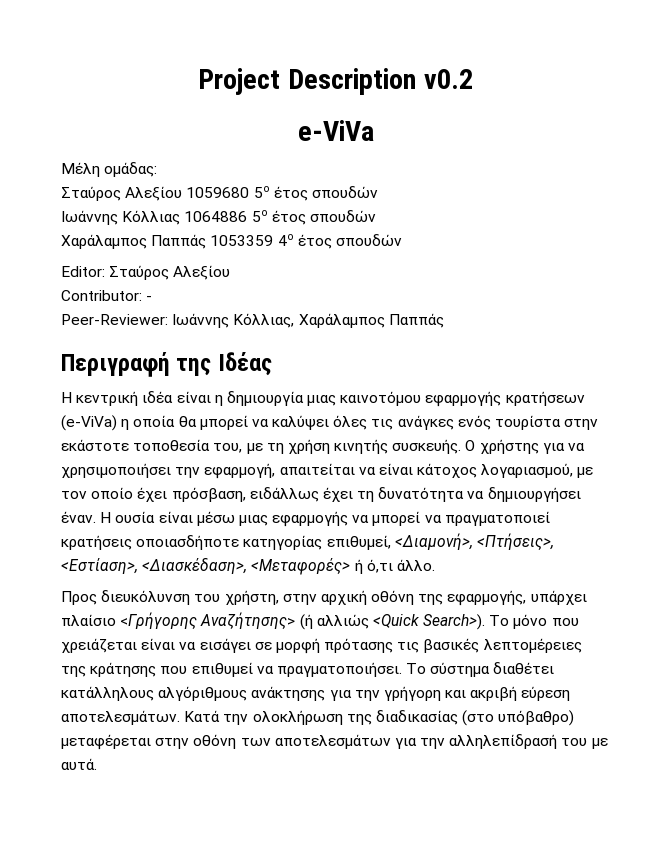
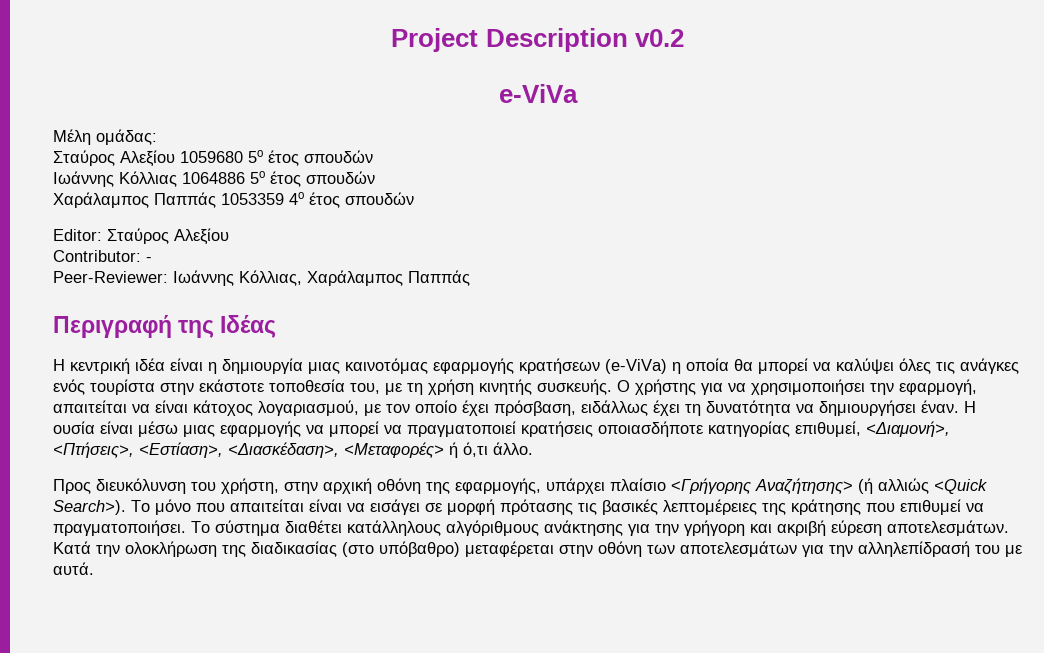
- Η κεντρική ιδέα είναι η δημιουργία μιας καινοτόμου εφαρμογής κρατήσεων (e-ViVa) η οποία θα μπορεί να καλύψει όλες τις ανάγκες ενός τουρίστα στην εκάστοτε τοποθεσία του, με τη χρήση κινητής συσκευής.
+ Η κεντρική ιδέα είναι η δημιουργία μιας καινοτόμας εφαρμογής κρατήσεων (e-ViVa) η οποία θα μπορεί να καλύψει όλες τις ανάγκες ενός τουρίστα στην εκάστοτε τοποθεσία του, με τη χρήση κινητής συσκευής.
- Το μόνο που χρειάζεται είναι να εισάγει σε μορφή πρότασης τις βασικές λεπτομέρειες της κράτησης που επιθυμεί να πραγματοποιήσει.
+ Το μόνο που απαιτείται είναι να εισάγει σε μορφή πρότασης τις βασικές λεπτομέρειες της κράτησης που επιθυμεί να πραγματοποιήσει.

